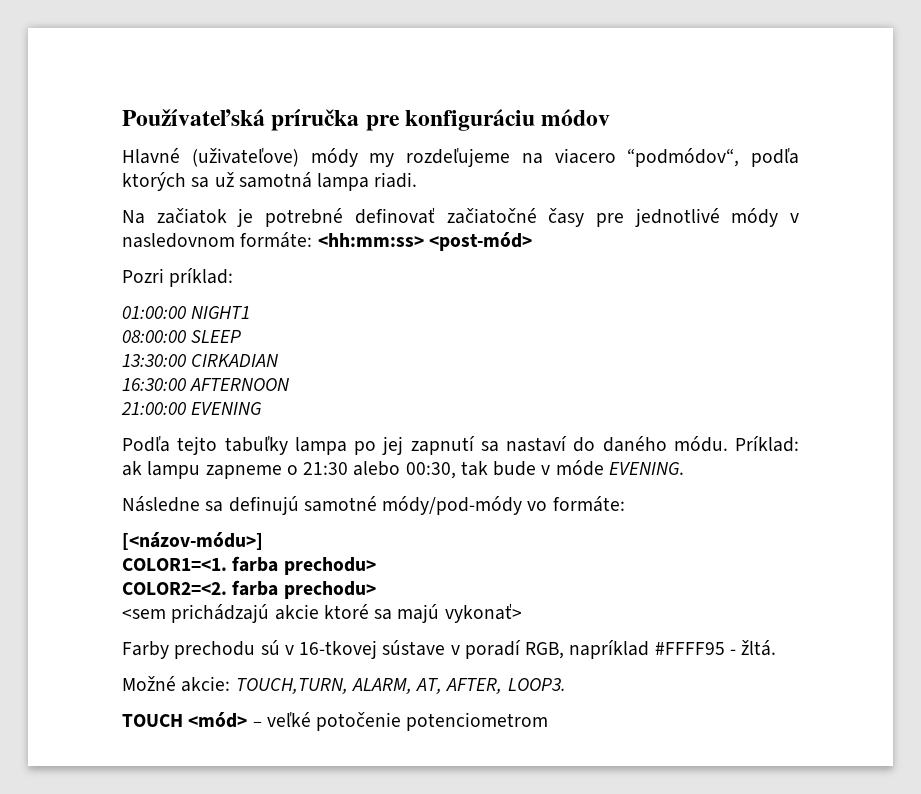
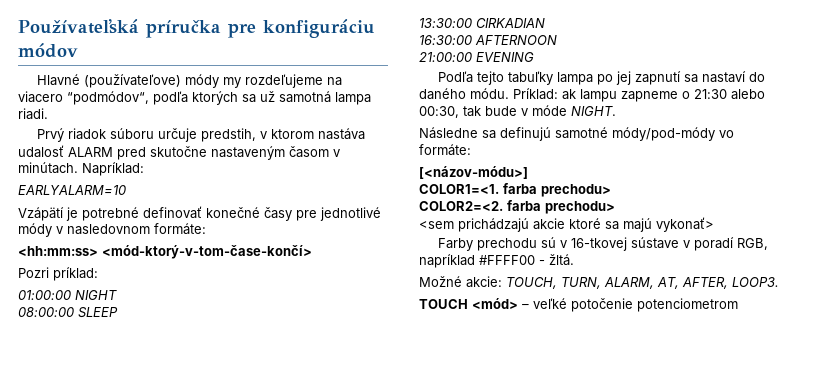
- Hlavné (uživateľove) módy my rozdeľujeme na viacero “podmódov“, podľa ktorých sa už samotná lampa riadi.
+ Hlavné (používateľove) módy my rozdeľujeme na viacero “podmódov“, podľa ktorých sa už samotná lampa riadi.
- Na začiatok je potrebné definovať začiatočné časy pre jednotlivé módy v nasledovnom formáte: <hh:mm:ss> <post-mód>
+ Prvý riadok súboru určuje predstih, v ktorom nastáva udalosť ALARM pred skutočne nastaveným časom v minútach. Napríklad:
+ EARLYALARM=10
+ Vzápätí je potrebné definovať konečné časy pre jednotlivé módy v nasledovnom formáte:
+ <hh:mm:ss> <mód-ktorý-v-tom-čase-končí>
- 01:00:00 NIGHT1
+ 01:00:00 NIGHT
- Príklad: ak lampu zapneme o 21:30 alebo 00:30, tak bude v móde EVENING.
+ Príklad: ak lampu zapneme o 21:30 alebo 00:30, tak bude v móde NIGHT.
- Farby prechodu sú v 16-tkovej sústave v poradí RGB, napríklad #FFFF95 - žltá.
+ Farby prechodu sú v 16-tkovej sústave v poradí RGB, napríklad #FFFF00 - žltá.
- Možné akcie: TOUCH,TURN, ALARM, AT, AFTER, LOOP3.
+ Možné akcie: TOUCH, TURN, ALARM, AT, AFTER, LOOP3.

